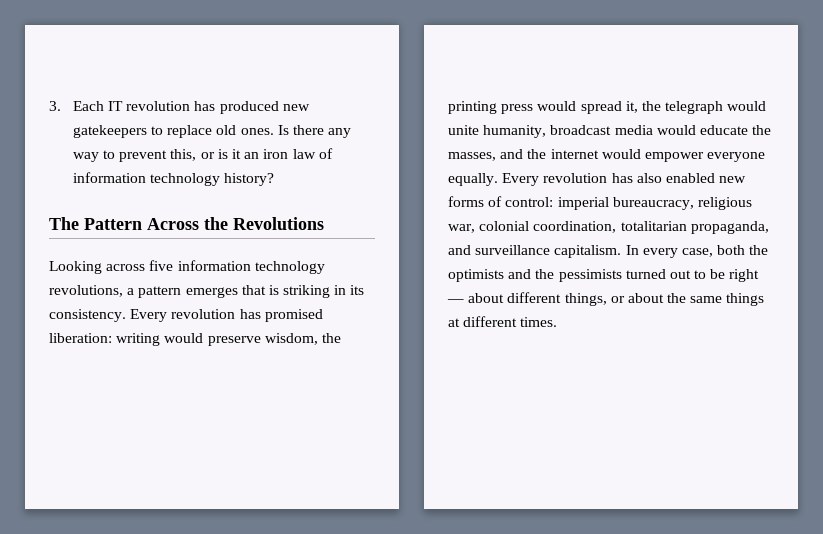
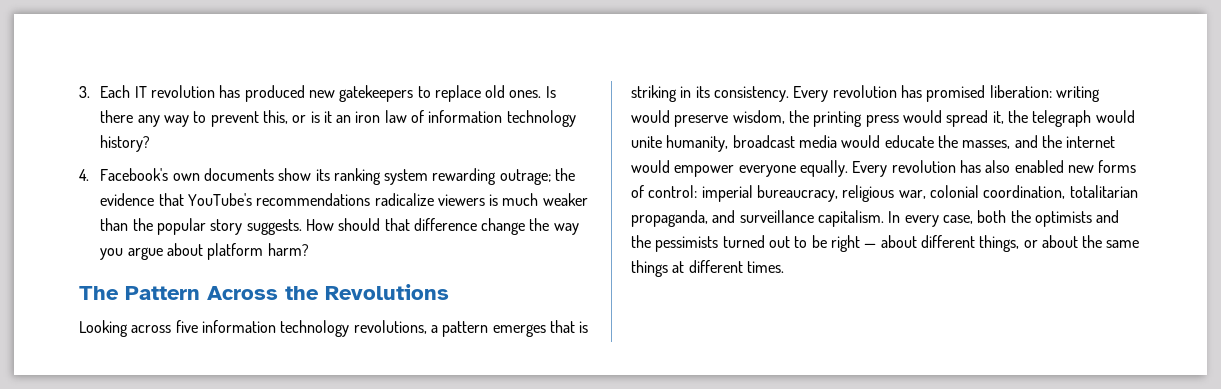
+ 4. Facebook's own documents show its ranking system rewarding outrage; the evidence that YouTube's recommendations radicalize viewers is much weaker than the popular story suggests. How should that difference change the way you argue about platform harm?

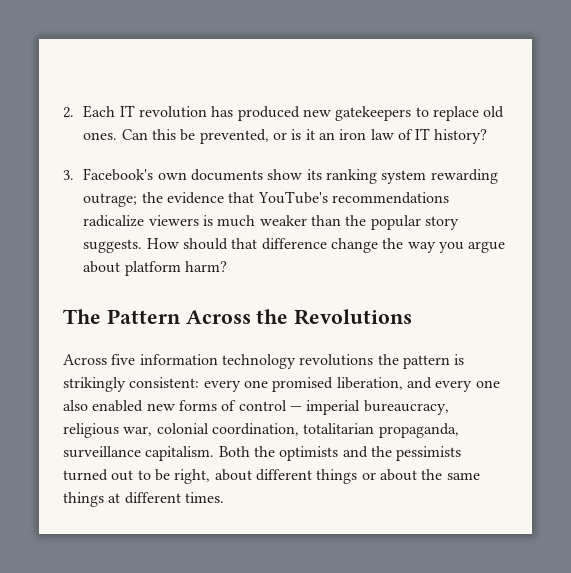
- 3. Each IT revolution has produced new gatekeepers to replace old ones.
+ 2. Each IT revolution has produced new gatekeepers to replace old ones.
- Is there any way to prevent this, or is it an iron law of information technology history?
+ Can this be prevented, or is it an iron law of IT history?
- 4. Facebook's own documents show its ranking system rewarding outrage; the evidence that YouTube's recommendations radicalize viewers is much weaker than the popular story suggests.
+ 3. Facebook's own documents show its ranking system rewarding outrage; the evidence that YouTube's recommendations radicalize viewers is much weaker than the popular story suggests.
- Looking across five information technology revolutions, a pattern emerges that is striking in its consistency. Every revolution has promised liberation: writing would preserve wisdom, the printing press would spread it, the telegraph would unite humanity, broadcast media would educate the masses, and the internet would empower everyone equally. Every revolution has also enabled new forms of control: imperial bureaucracy, religious war, colonial coordination, totalitarian propaganda, and surveillance capitalism.
+ Across five information technology revolutions the pattern is strikingly consistent: every one promised liberation, and every one also enabled new forms of control — imperial bureaucracy, religious war, colonial coordination, totalitarian propaganda, surveillance capitalism.
- In every case, both the optimists and the pessimists turned out to be right — about different things, or about the same things at different times.
+ Both the optimists and the pessimists turned out to be right, about different things or about the same things at different times.

